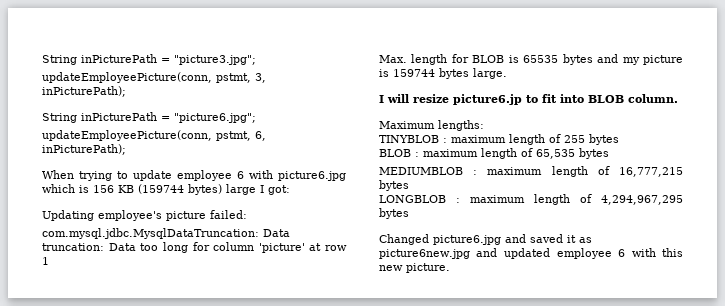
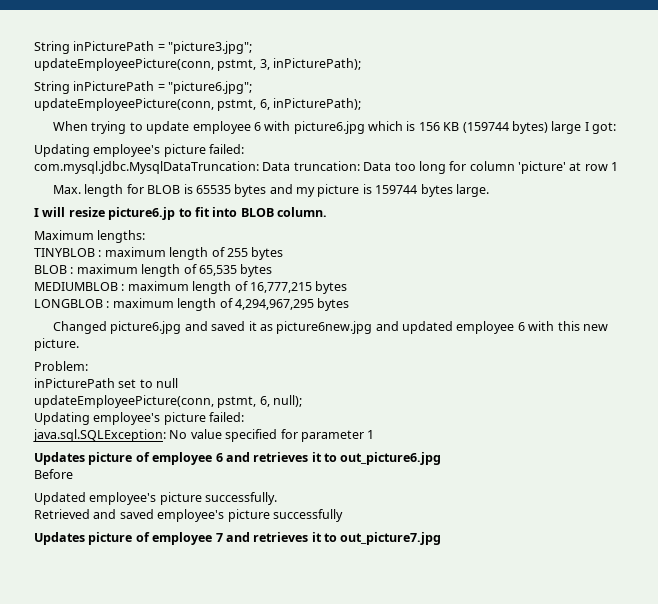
+ Problem:
+ inPicturePath set to null
+ updateEmployeePicture(conn, pstmt, 6, null);
+ Updating employee's picture failed:
+ java.sql.SQLException: No value specified for parameter 1
+ Updates picture of employee 6 and retrieves it to out_picture6.jpg
+ Before
+ Updated employee's picture successfully.
+ Retrieved and saved employee's picture successfully
+ Updates picture of employee 7 and retrieves it to out_picture7.jpg

